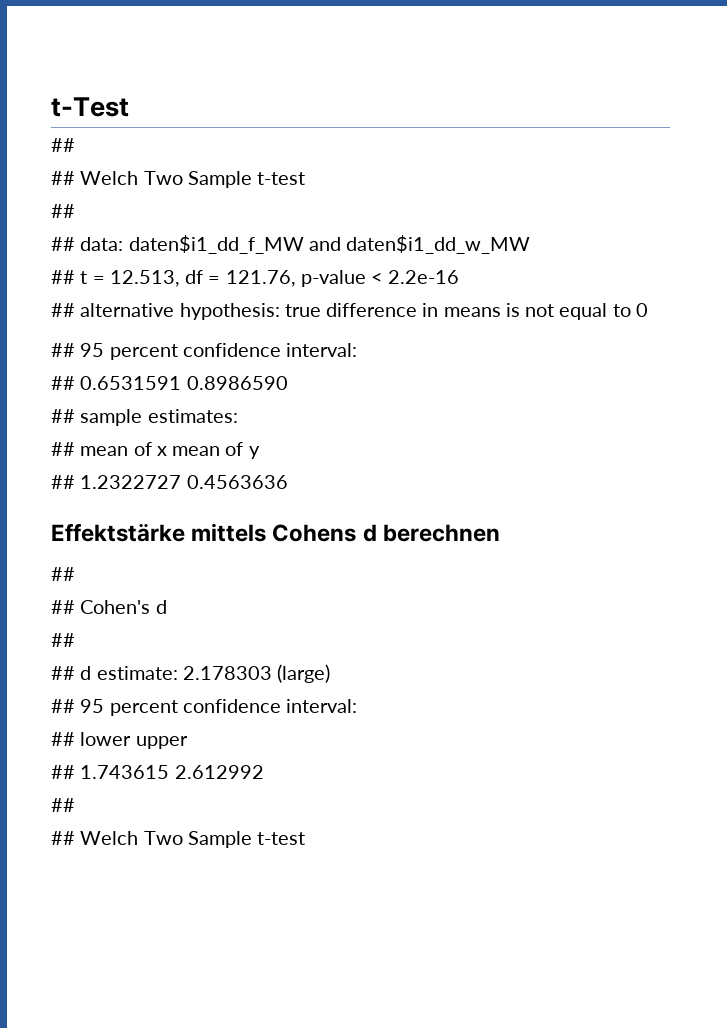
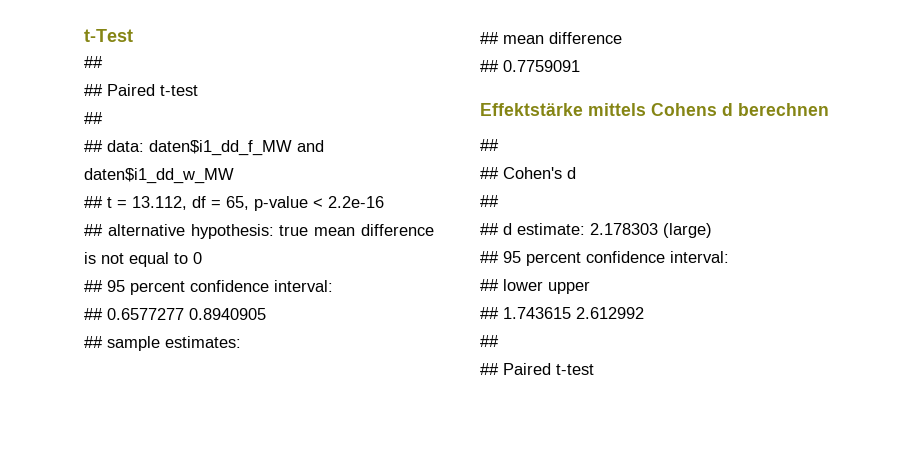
  t-Test
  ##
- ## Welch Two Sample t-test
+ ## Paired t-test
- ## t = 12.513, df = 121.76, p-value < 2.2e-16
+ ## t = 13.112, df = 65, p-value < 2.2e-16
- ## alternative hypothesis: true difference in means is not equal to 0
+ ## alternative hypothesis: true mean difference is not equal to 0
- ## 0.6531591 0.8986590
+ ## 0.6577277 0.8940905
- ## mean of x mean of y
- ## 1.2322727 0.4563636
+ ## mean difference
+ ## 0.7759091
  ## 1.743615 2.612992
  ##
- ## Welch Two Sample t-test
+ ## Paired t-test

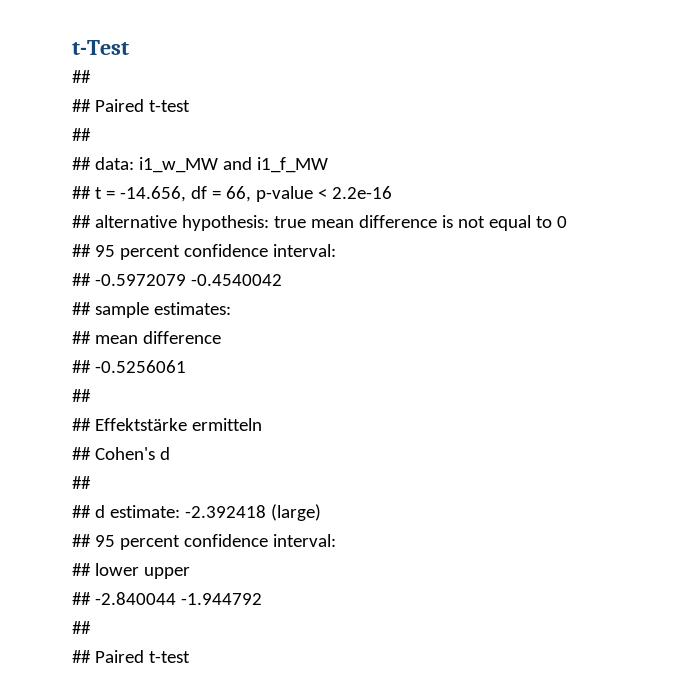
- ## data: daten$i1_dd_f_MW and daten$i1_dd_w_MW
+ ## data: i1_w_MW and i1_f_MW
- ## t = 13.112, df = 65, p-value < 2.2e-16
+ ## t = -14.656, df = 66, p-value < 2.2e-16
- ## 0.6577277 0.8940905
+ ## -0.5972079 -0.4540042
- ## 0.7759091
- Effektstärke mittels Cohens d berechnen
+ ## -0.5256061
  ##
+ ## Effektstärke ermitteln
- ## d estimate: 2.178303 (large)
+ ## d estimate: -2.392418 (large)
- ## 1.743615 2.612992
+ ## -2.840044 -1.944792

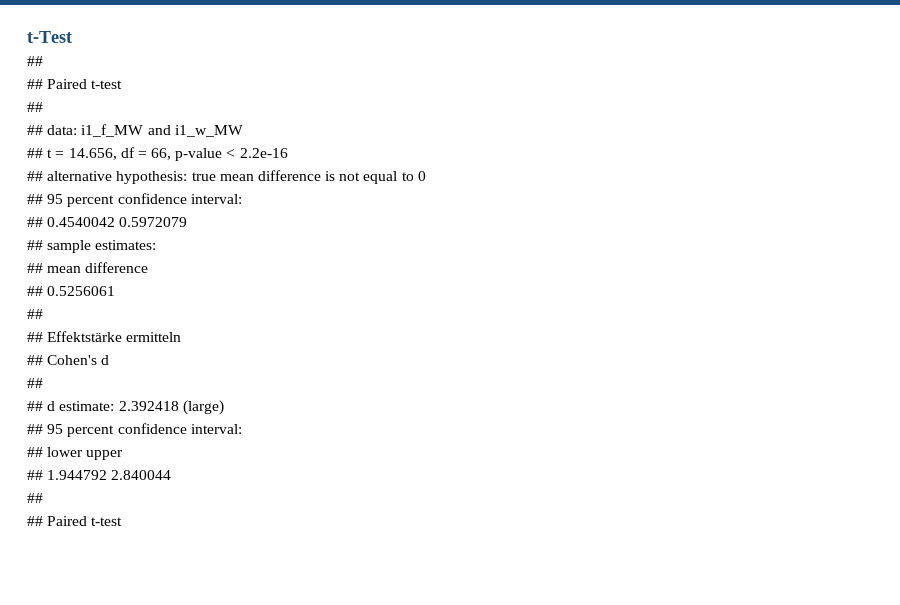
- ## data: i1_w_MW and i1_f_MW
+ ## data: i1_f_MW and i1_w_MW
- ## t = -14.656, df = 66, p-value < 2.2e-16
+ ## t = 14.656, df = 66, p-value < 2.2e-16
- ## -0.5972079 -0.4540042
+ ## 0.4540042 0.5972079
- ## -0.5256061
+ ## 0.5256061
- ## d estimate: -2.392418 (large)
+ ## d estimate: 2.392418 (large)
- ## -2.840044 -1.944792
+ ## 1.944792 2.840044

